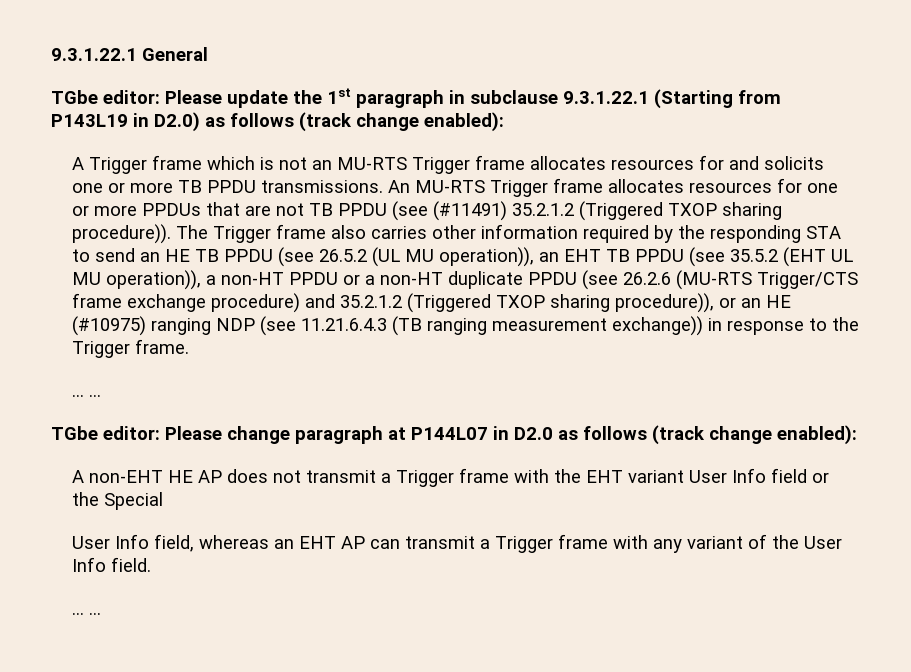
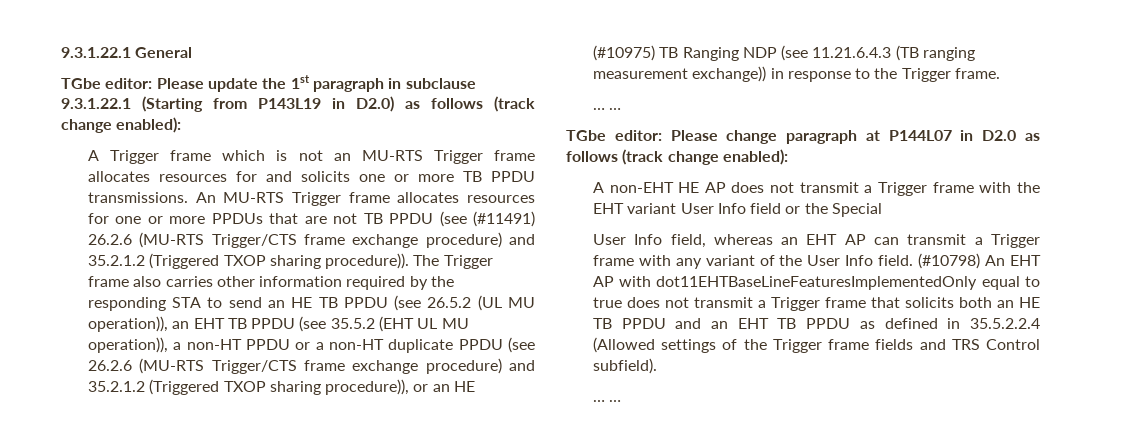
- An MU-RTS Trigger frame allocates resources for one or more PPDUs that are not TB PPDU (see (#11491) 35.2.1.2 (Triggered TXOP sharing procedure)).
+ An MU-RTS Trigger frame allocates resources for one or more PPDUs that are not TB PPDU (see (#11491) 26.2.6 (MU-RTS Trigger/CTS frame exchange procedure) and 35.2.1.2 (Triggered TXOP sharing procedure)).
- The Trigger frame also carries other information required by the responding STA to send an HE TB PPDU (see 26.5.2 (UL MU operation)), an EHT TB PPDU (see 35.5.2 (EHT UL MU operation)), a non-HT PPDU or a non-HT duplicate PPDU (see 26.2.6 (MU-RTS Trigger/CTS frame exchange procedure) and 35.2.1.2 (Triggered TXOP sharing procedure)), or an HE (#10975) ranging NDP (see 11.21.6.4.3 (TB ranging measurement exchange)) in response to the Trigger frame.
+ The Trigger frame also carries other information required by the responding STA to send an HE TB PPDU (see 26.5.2 (UL MU operation)), an EHT TB PPDU (see 35.5.2 (EHT UL MU operation)), a non-HT PPDU or a non-HT duplicate PPDU (see 26.2.6 (MU-RTS Trigger/CTS frame exchange procedure) and 35.2.1.2 (Triggered TXOP sharing procedure)), or an HE (#10975) TB Ranging NDP (see 11.21.6.4.3 (TB ranging measurement exchange)) in response to the Trigger frame.
+ (#10798) An EHT AP with dot11EHTBaseLineFeaturesImplementedOnly equal to true does not transmit a Trigger frame that solicits both an HE TB PPDU and an EHT TB PPDU as defined in 35.5.2.2.4 (Allowed settings of the Trigger frame fields and TRS Control subfield).

